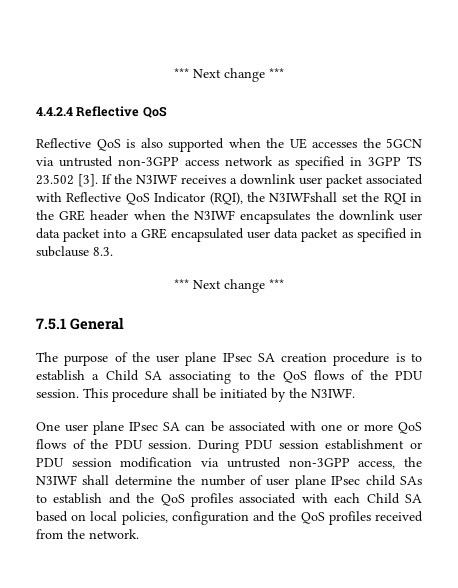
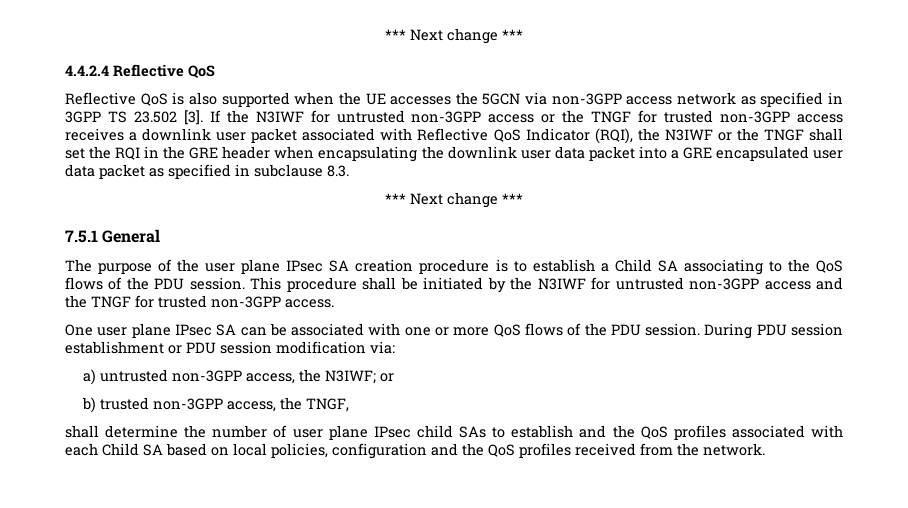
- Reflective QoS is also supported when the UE accesses the 5GCN via untrusted non-3GPP access network as specified in 3GPP TS 23.502 [3].
+ Reflective QoS is also supported when the UE accesses the 5GCN via non-3GPP access network as specified in 3GPP TS 23.502 [3].
- If the N3IWF receives a downlink user packet associated with Reflective QoS Indicator (RQI), the N3IWFshall set the RQI in the GRE header when the N3IWF encapsulates the downlink user data packet into a GRE encapsulated user data packet as specified in subclause 8.3.
+ If the N3IWF for untrusted non-3GPP access or the TNGF for trusted non-3GPP access receives a downlink user packet associated with Reflective QoS Indicator (RQI), the N3IWF or the TNGF shall set the RQI in the GRE header when encapsulating the downlink user data packet into a GRE encapsulated user data packet as specified in subclause 8.3.
- This procedure shall be initiated by the N3IWF.
+ This procedure shall be initiated by the N3IWF for untrusted non-3GPP access and the TNGF for trusted non-3GPP access.
- During PDU session establishment or PDU session modification via untrusted non-3GPP access, the N3IWF shall determine the number of user plane IPsec child SAs to establish and the QoS profiles associated with each Child SA based on local policies, configuration and the QoS profiles received from the network.
+ During PDU session establishment or PDU session modification via:
+ a) untrusted non-3GPP access, the N3IWF; or
+ b) trusted non-3GPP access, the TNGF,
+ shall determine the number of user plane IPsec child SAs to establish and the QoS profiles associated with each Child SA based on local policies, configuration and the QoS profiles received from the network.

